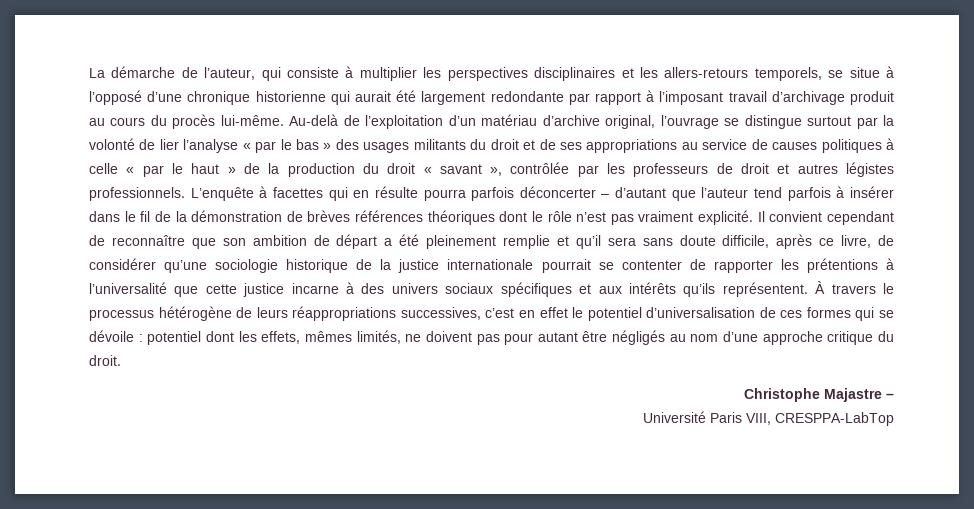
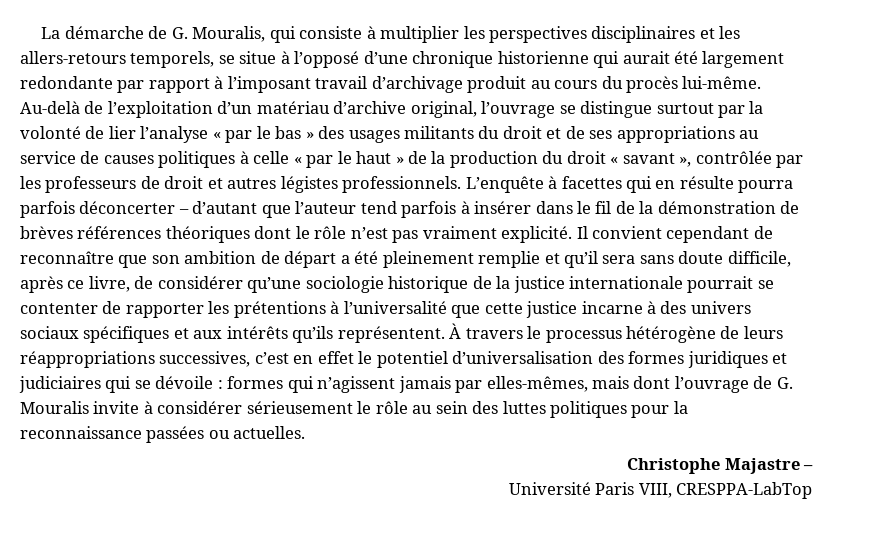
- La démarche de l’auteur, qui consiste à multiplier les perspectives disciplinaires et les allers-retours temporels, se situe à l’opposé d’une chronique historienne qui aurait été largement redondante par rapport à l’imposant travail d’archivage produit au cours du procès lui-même.
+ La démarche de G. Mouralis, qui consiste à multiplier les perspectives disciplinaires et les allers-retours temporels, se situe à l’opposé d’une chronique historienne qui aurait été largement redondante par rapport à l’imposant travail d’archivage produit au cours du procès lui-même.
- À travers le processus hétérogène de leurs réappropriations successives, c’est en effet le potentiel d’universalisation de ces formes qui se dévoile : potentiel dont les effets, mêmes limités, ne doivent pas pour autant être négligés au nom d’une approche critique du droit.
+ À travers le processus hétérogène de leurs réappropriations successives, c’est en effet le potentiel d’universalisation des formes juridiques et judiciaires qui se dévoile : formes qui n’agissent jamais par elles-mêmes, mais dont l’ouvrage de G. Mouralis invite à considérer sérieusement le rôle au sein des luttes politiques pour la reconnaissance passées ou actuelles.

